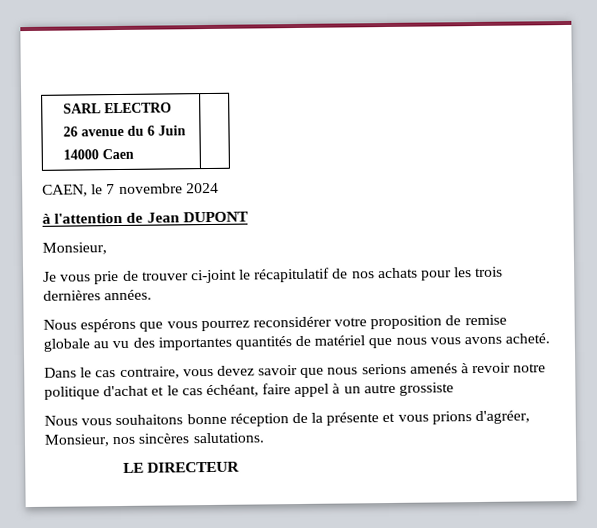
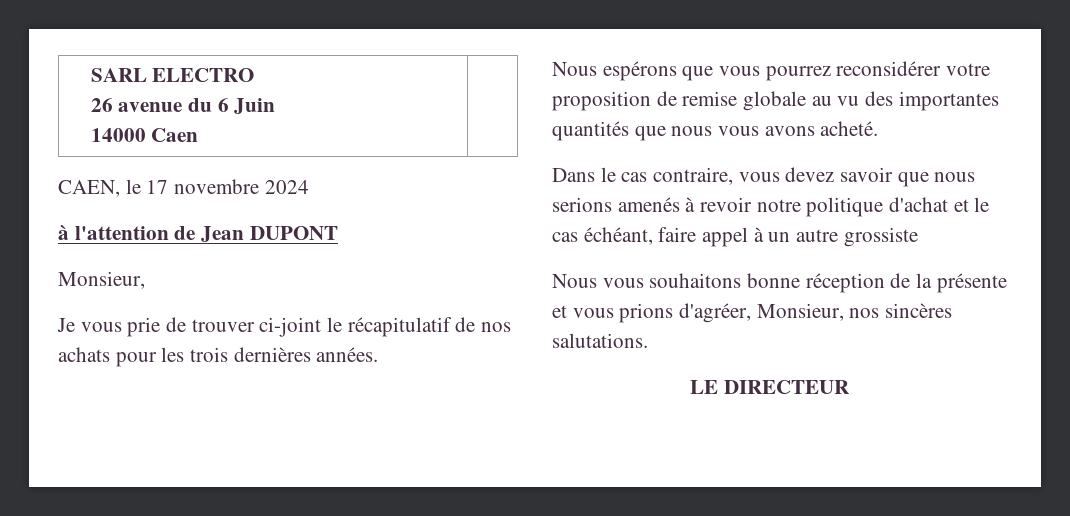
- CAEN, le 7 novembre 2024
+ CAEN, le 17 novembre 2024
- Nous espérons que vous pourrez reconsidérer votre proposition de remise globale au vu des importantes quantités de matériel que nous vous avons acheté.
+ Nous espérons que vous pourrez reconsidérer votre proposition de remise globale au vu des importantes quantités que nous vous avons acheté.

